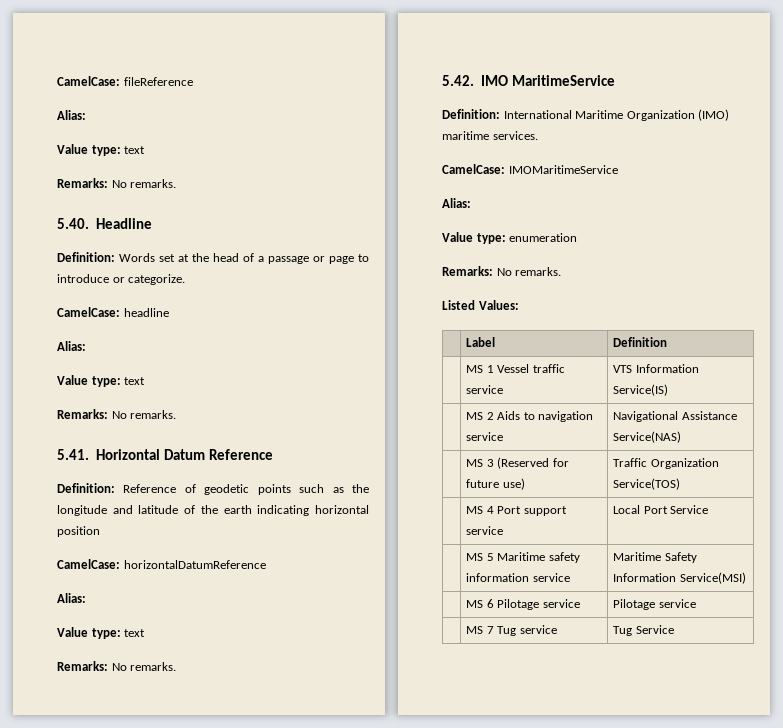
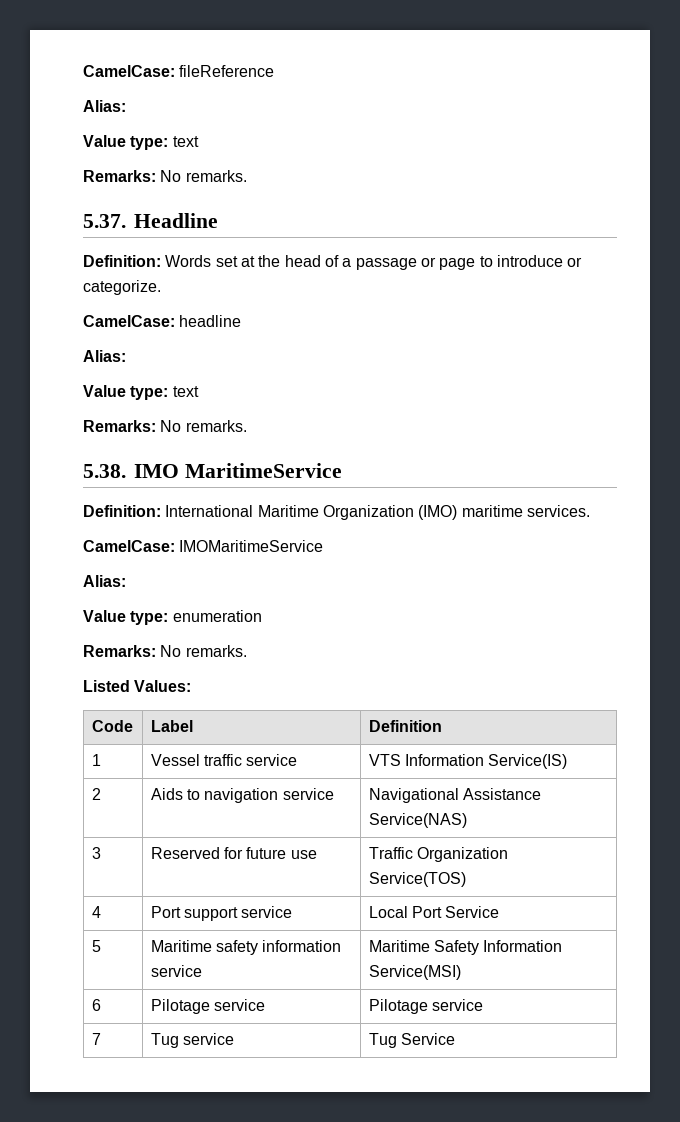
- 5.40. Headline
+ 5.37. Headline
- 5.41. Horizontal Datum Reference
- Definition: Reference of geodetic points such as the longitude and latitude of the earth indicating horizontal position
- CamelCase: horizontalDatumReference
- Alias:
- Value type: text
- Remarks: No remarks.
- 5.42. IMO MaritimeService
+ 5.38. IMO MaritimeService
- | Label | Definition
+ Code | Label | Definition
- | MS 1 Vessel traffic service | VTS Information Service(IS)
+ 1 | Vessel traffic service | VTS Information Service(IS)
- | MS 2 Aids to navigation service | Navigational Assistance Service(NAS)
+ 2 | Aids to navigation service | Navigational Assistance Service(NAS)
- | MS 3 (Reserved for future use) | Traffic Organization Service(TOS)
+ 3 | Reserved for future use | Traffic Organization Service(TOS)
- | MS 4 Port support service | Local Port Service
+ 4 | Port support service | Local Port Service
- | MS 5 Maritime safety information service | Maritime Safety Information Service(MSI)
+ 5 | Maritime safety information service | Maritime Safety Information Service(MSI)
- | MS 6 Pilotage service | Pilotage service
+ 6 | Pilotage service | Pilotage service
- | MS 7 Tug service | Tug Service
+ 7 | Tug service | Tug Service

